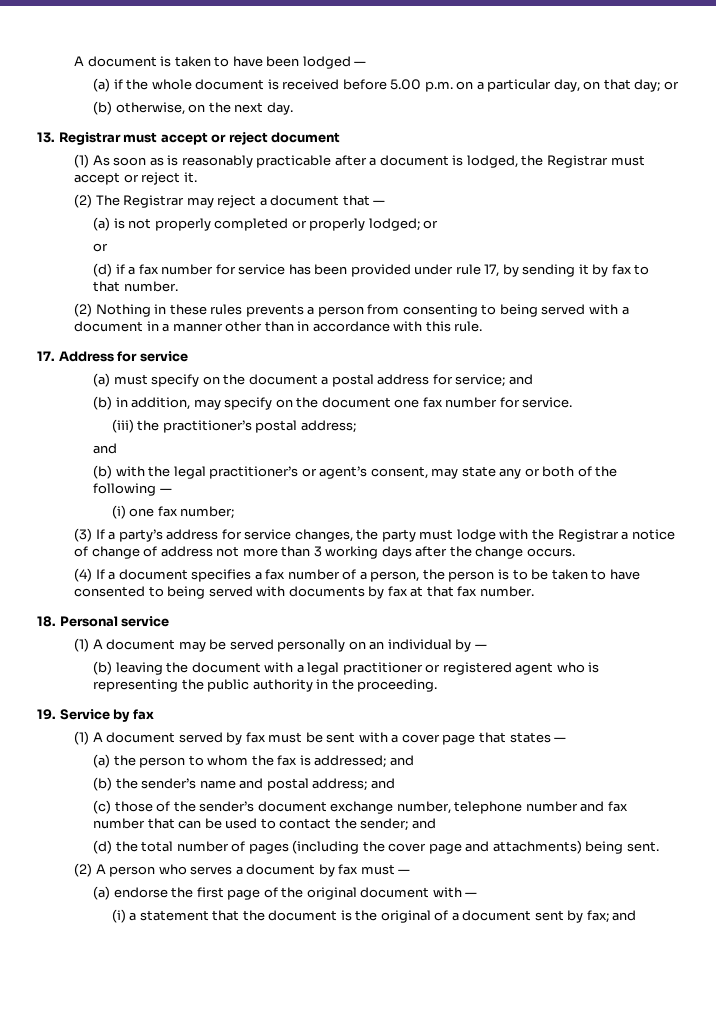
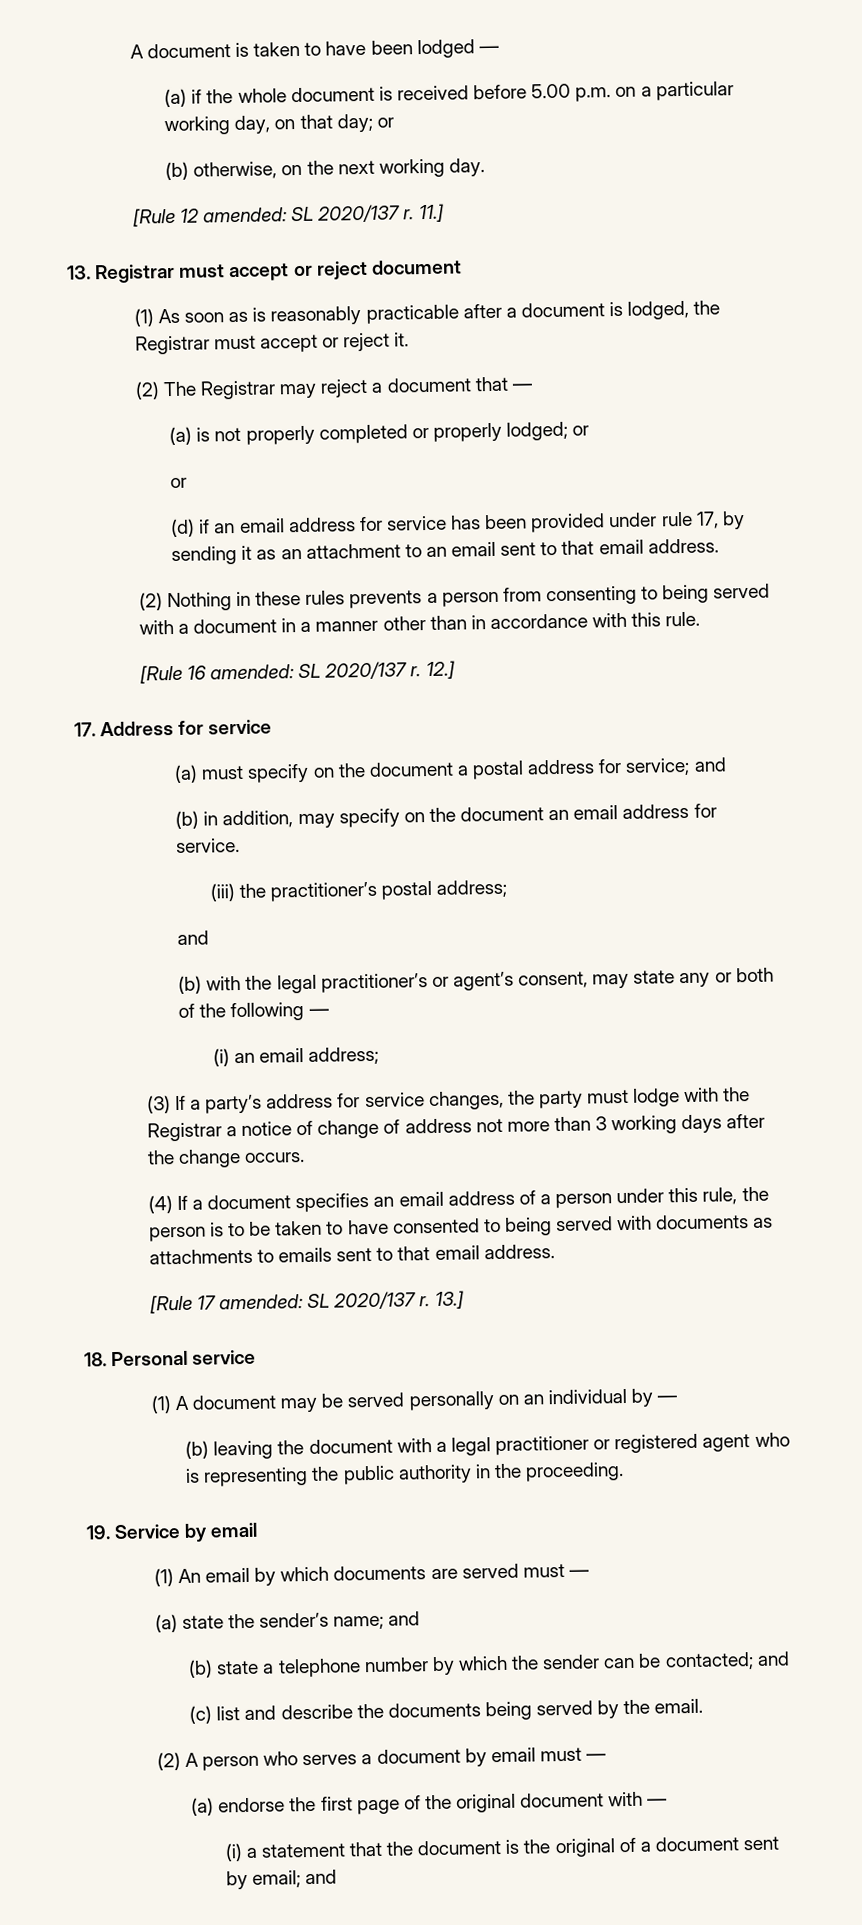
- (a) if the whole document is received before 5.00 p.m. on a particular day, on that day; or
+ (a) if the whole document is received before 5.00 p.m. on a particular working day, on that day; or
- (b) otherwise, on the next day.
+ (b) otherwise, on the next working day.
+ [Rule 12 amended: SL 2020/137 r. 11.]
- (d) if a fax number for service has been provided under rule 17, by sending it by fax to that number.
+ (d) if an email address for service has been provided under rule 17, by sending it as an attachment to an email sent to that email address.
+ [Rule 16 amended: SL 2020/137 r. 12.]
- (b) in addition, may specify on the document one fax number for service.
+ (b) in addition, may specify on the document an email address for service.
- (i) one fax number;
+ (i) an email address;
- (4) If a document specifies a fax number of a person, the person is to be taken to have consented to being served with documents by fax at that fax number.
+ (4) If a document specifies an email address of a person under this rule, the person is to be taken to have consented to being served with documents as attachments to emails sent to that email address.
+ [Rule 17 amended: SL 2020/137 r. 13.]
- 19. Service by fax
- (1) A document served by fax must be sent with a cover page that states —
- (a) the person to whom the fax is addressed; and
- (b) the sender’s name and postal address; and
- (c) those of the sender’s document exchange number, telephone number and fax number that can be used to contact the sender; and
- (d) the total number of pages (including the cover page and attachments) being sent.
+ 19. Service by email
+ (1) An email by which documents are served must —
+ (a) state the sender’s name; and
+ (b) state a telephone number by which the sender can be contacted; and
+ (c) list and describe the documents being served by the email.
- (2) A person who serves a document by fax must —
+ (2) A person who serves a document by email must —
- (i) a statement that the document is the original of a document sent by fax; and
+ (i) a statement that the document is the original of a document sent by email; and

